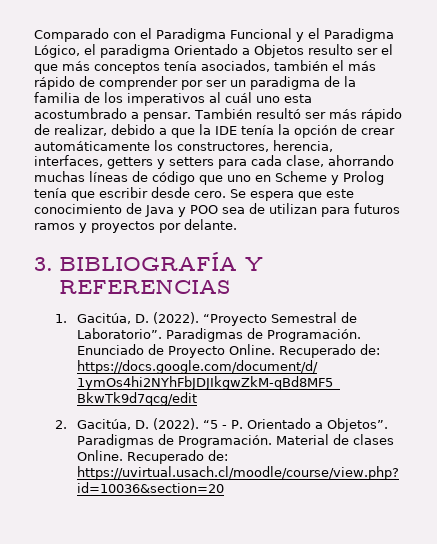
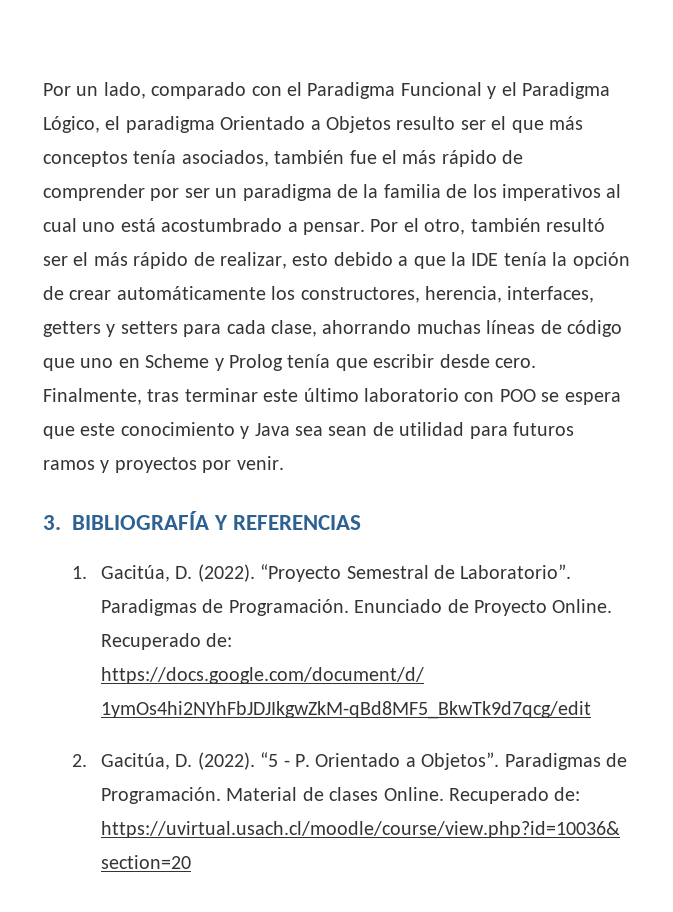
- Comparado con el Paradigma Funcional y el Paradigma Lógico, el paradigma Orientado a Objetos resulto ser el que más conceptos tenía asociados, también el más rápido de comprender por ser un paradigma de la familia de los imperativos al cuál uno esta acostumbrado a pensar. También resultó ser más rápido de realizar, debido a que la IDE tenía la opción de crear automáticamente los constructores, herencia, interfaces, getters y setters para cada clase, ahorrando muchas líneas de código que uno en Scheme y Prolog tenía que escribir desde cero.
+ Por un lado, comparado con el Paradigma Funcional y el Paradigma Lógico, el paradigma Orientado a Objetos resulto ser el que más conceptos tenía asociados, también fue el más rápido de comprender por ser un paradigma de la familia de los imperativos al cual uno está acostumbrado a pensar. Por el otro, también resultó ser el más rápido de realizar, esto debido a que la IDE tenía la opción de crear automáticamente los constructores, herencia, interfaces, getters y setters para cada clase, ahorrando muchas líneas de código que uno en Scheme y Prolog tenía que escribir desde cero.
- Se espera que este conocimiento de Java y POO sea de utilizan para futuros ramos y proyectos por delante.
+ Finalmente, tras terminar este último laboratorio con POO se espera que este conocimiento y Java sea sean de utilidad para futuros ramos y proyectos por venir.

